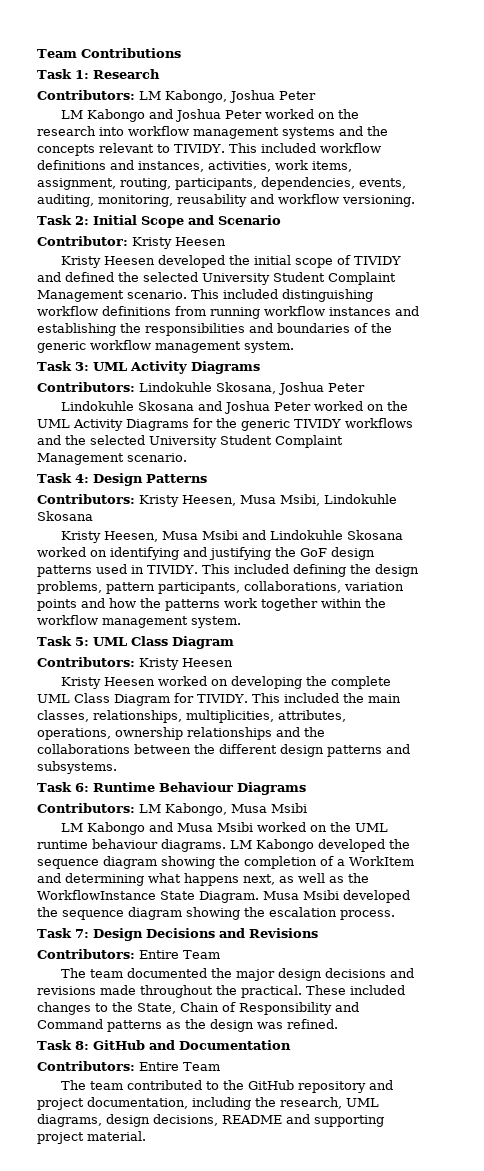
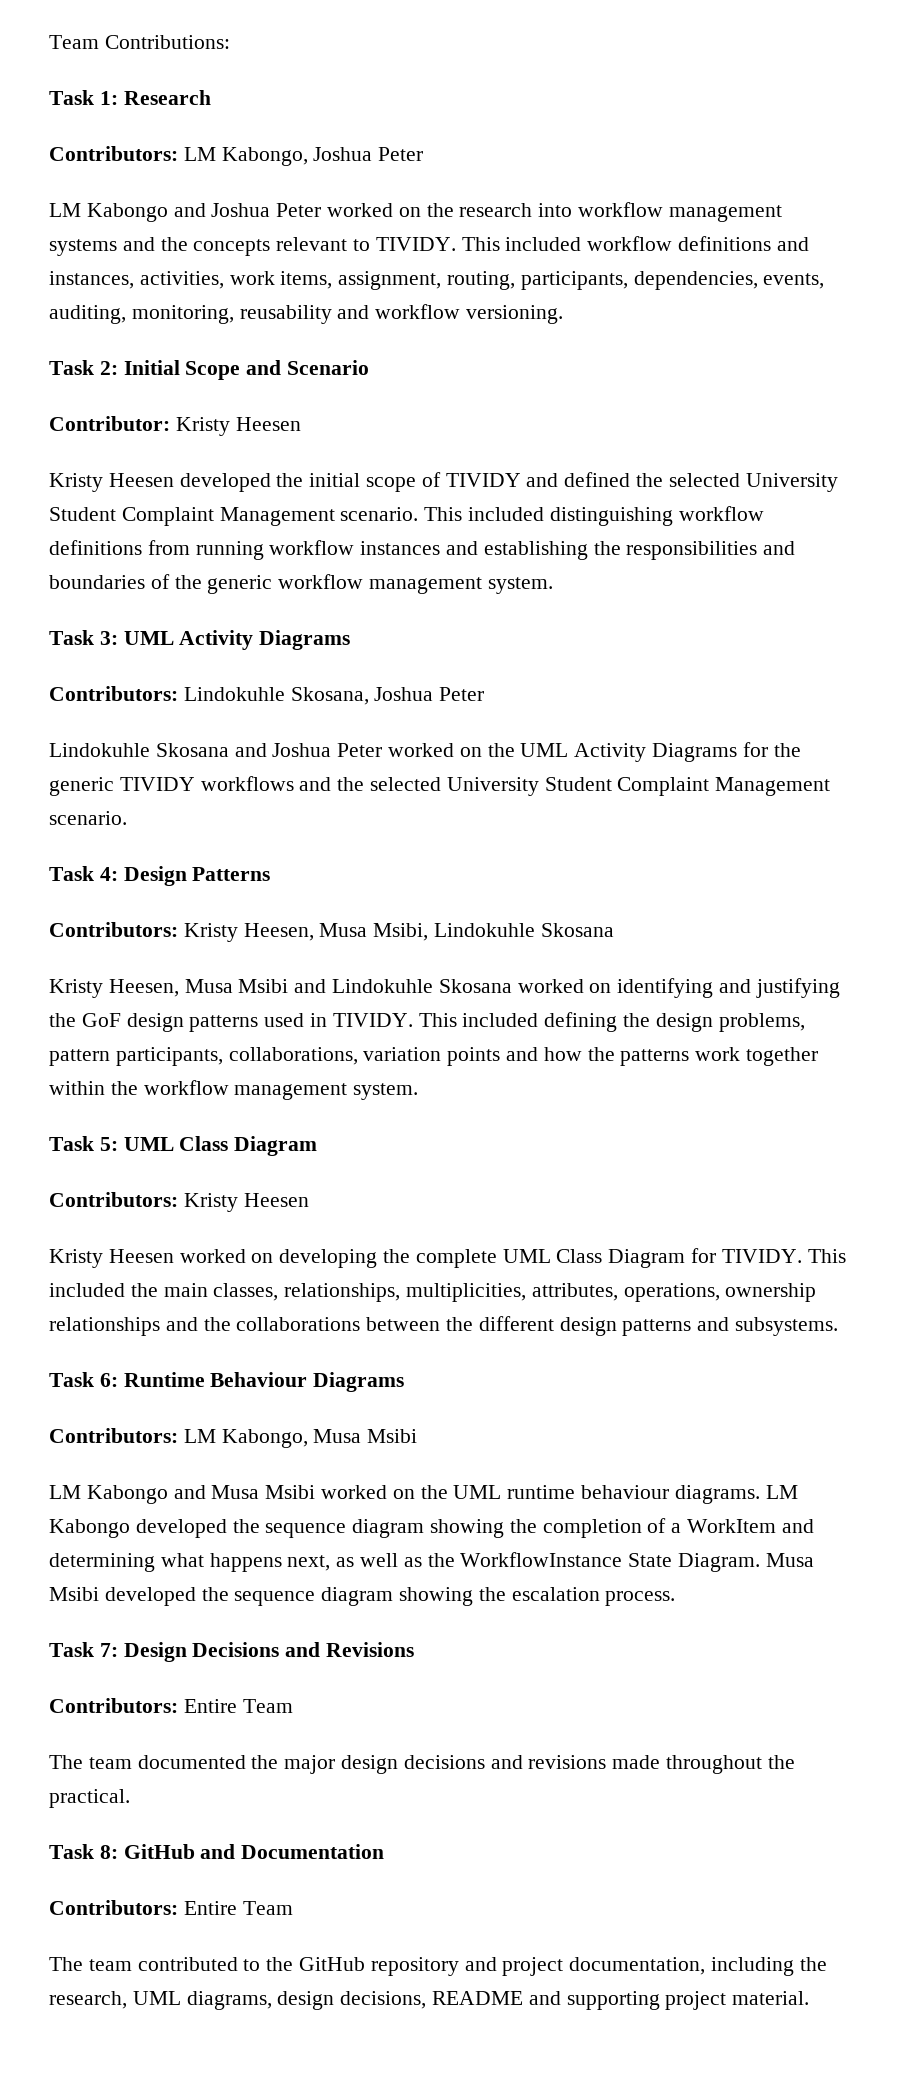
- Team Contributions
+ Team Contributions:
- These included changes to the State, Chain of Responsibility and Command patterns as the design was refined.

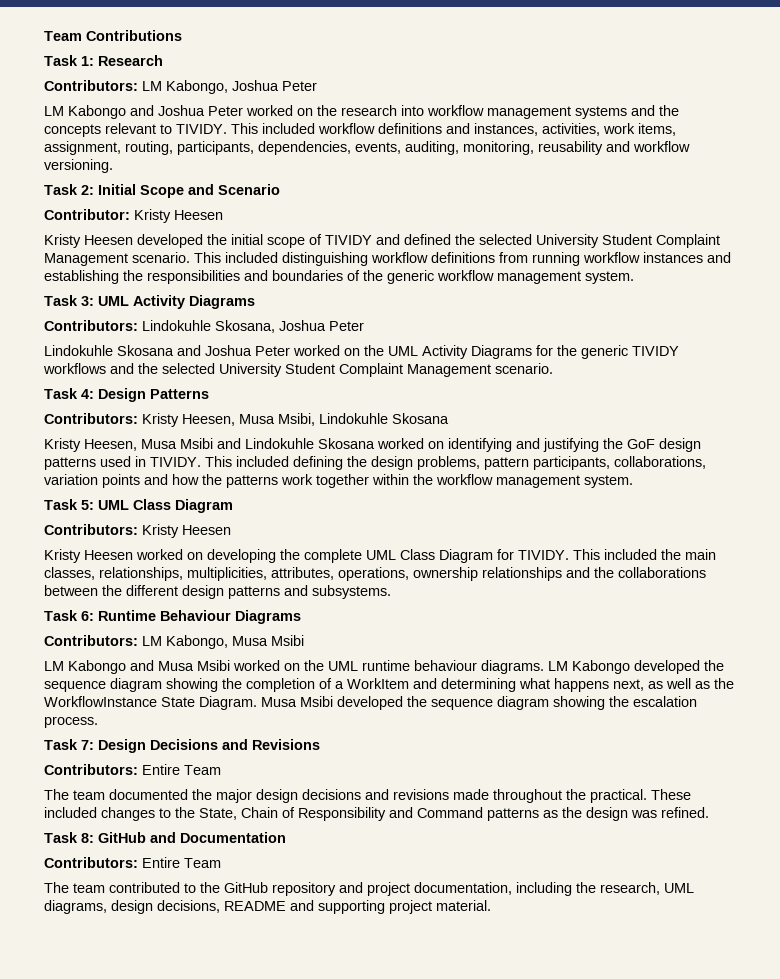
- Team Contributions:
+ Team Contributions
+ These included changes to the State, Chain of Responsibility and Command patterns as the design was refined.

